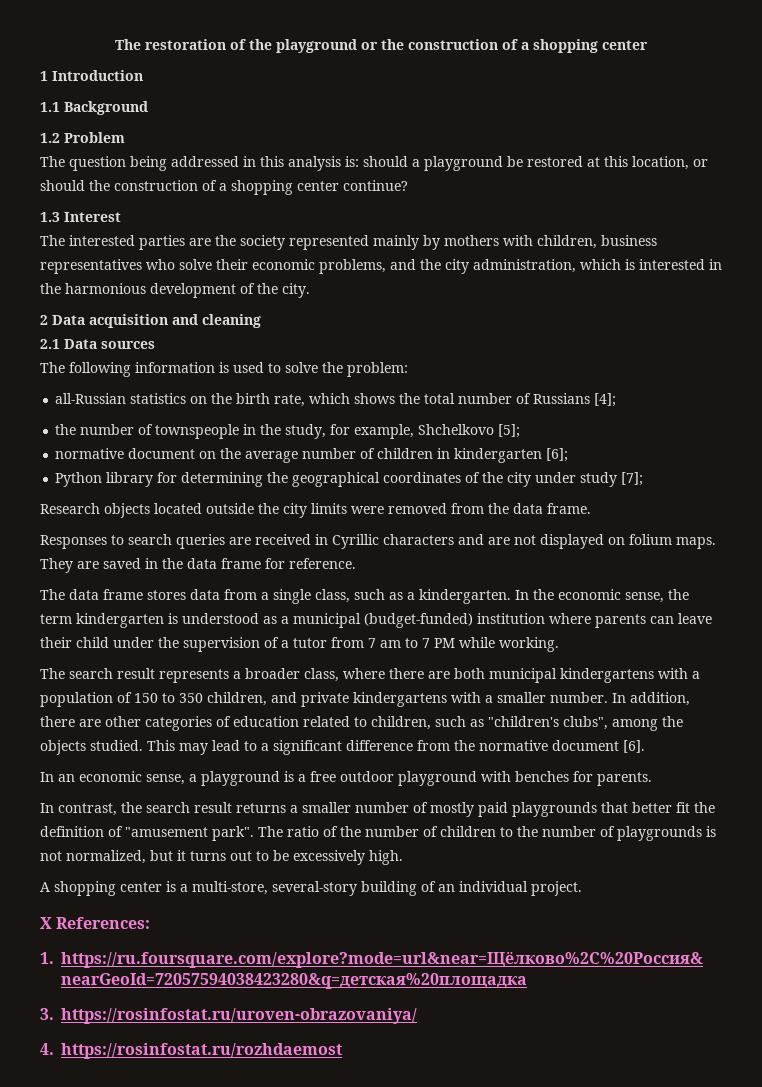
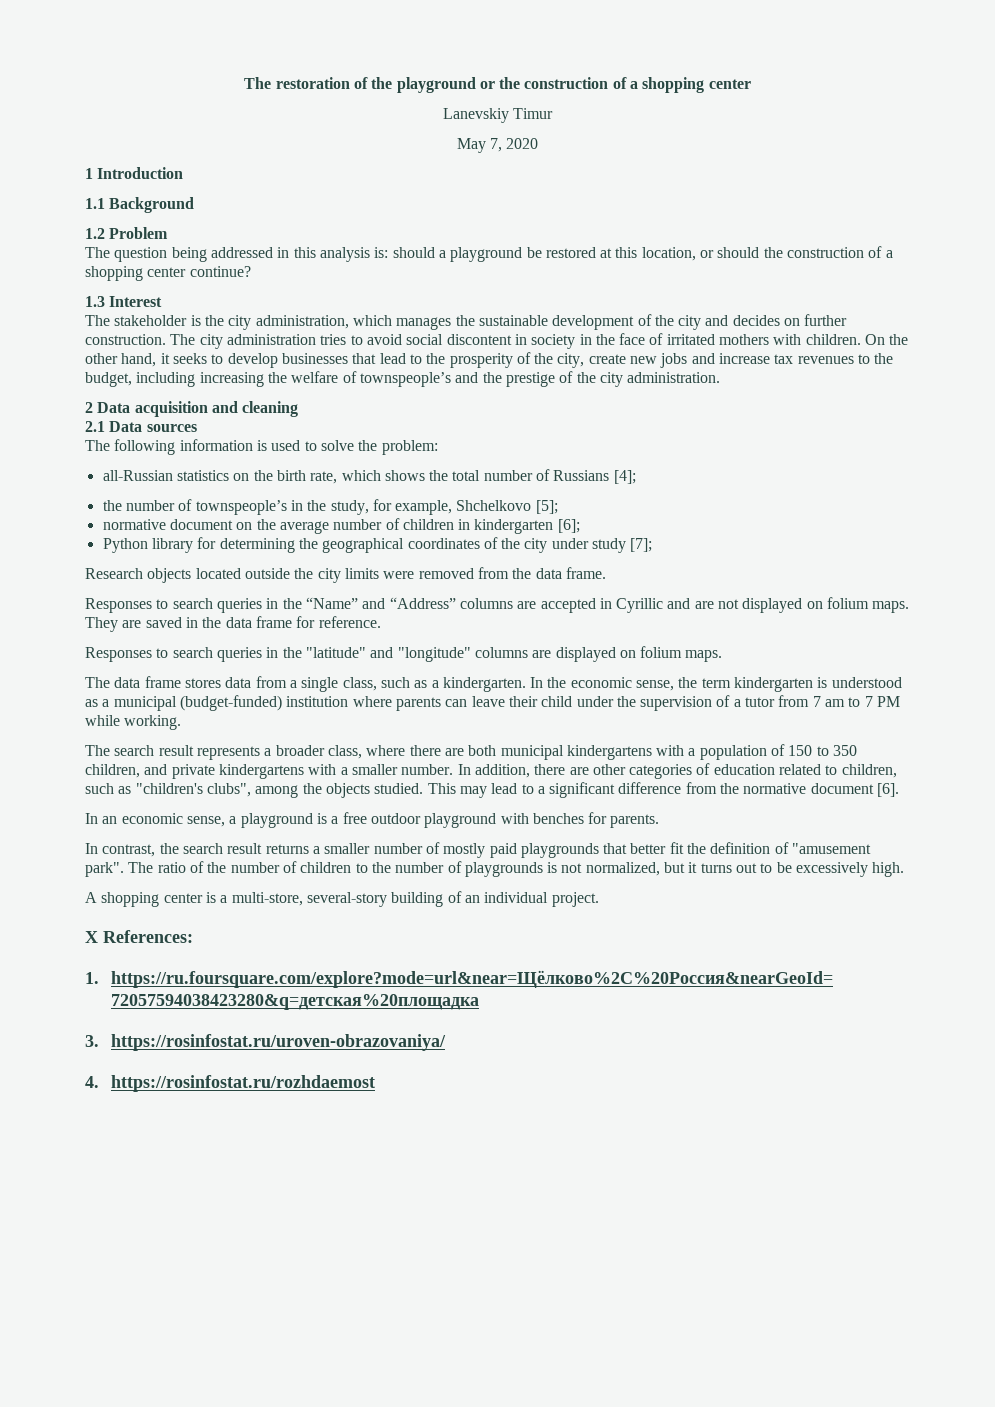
+ Lanevskiy Timur
+ May 7, 2020
- The interested parties are the society represented mainly by mothers with children, business representatives who solve their economic problems, and the city administration, which is interested in the harmonious development of the city.
+ The stakeholder is the city administration, which manages the sustainable development of the city and decides on further construction. The city administration tries to avoid social discontent in society in the face of irritated mothers with children. On the other hand, it seeks to develop businesses that lead to the prosperity of the city, create new jobs and increase tax revenues to the budget, including increasing the welfare of townspeople’s and the prestige of the city administration.
- the number of townspeople in the study, for example, Shchelkovo [5];
+ the number of townspeople’s in the study, for example, Shchelkovo [5];
- Responses to search queries are received in Cyrillic characters and are not displayed on folium maps.
+ Responses to search queries in the “Name” and “Address” columns are accepted in Cyrillic and are not displayed on folium maps.
+ Responses to search queries in the "latitude" and "longitude" columns are displayed on folium maps.

